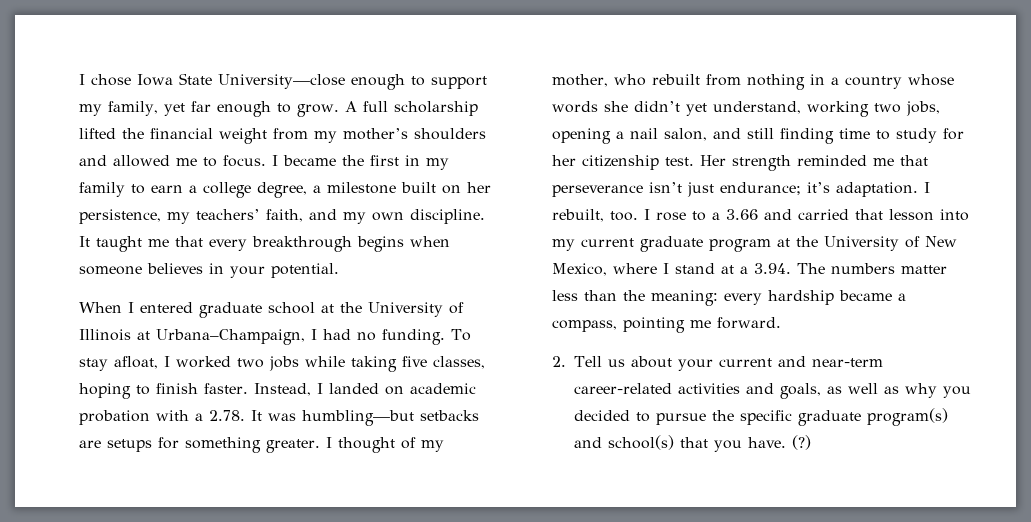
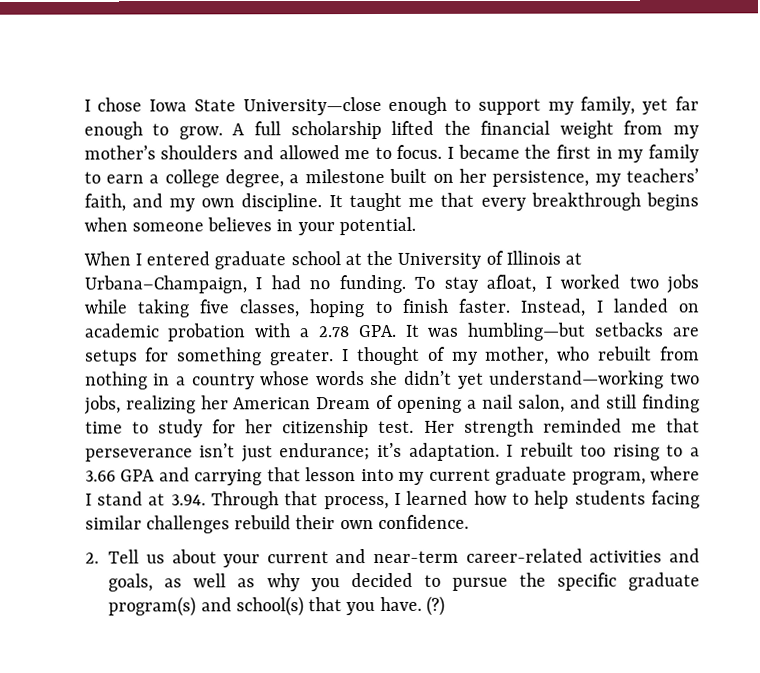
- Instead, I landed on academic probation with a 2.78. It was humbling—but setbacks are setups for something greater.
+ Instead, I landed on academic probation with a 2.78 GPA. It was humbling—but setbacks are setups for something greater.
- I thought of my mother, who rebuilt from nothing in a country whose words she didn’t yet understand, working two jobs, opening a nail salon, and still finding time to study for her citizenship test.
+ I thought of my mother, who rebuilt from nothing in a country whose words she didn’t yet understand—working two jobs, realizing her American Dream of opening a nail salon, and still finding time to study for her citizenship test.
- I rebuilt, too. I rose to a 3.66 and carried that lesson into my current graduate program at the University of New Mexico, where I stand at a 3.94. The numbers matter less than the meaning: every hardship became a compass, pointing me forward.
+ I rebuilt too rising to a 3.66 GPA and carrying that lesson into my current graduate program, where I stand at 3.94. Through that process, I learned how to help students facing similar challenges rebuild their own confidence.

